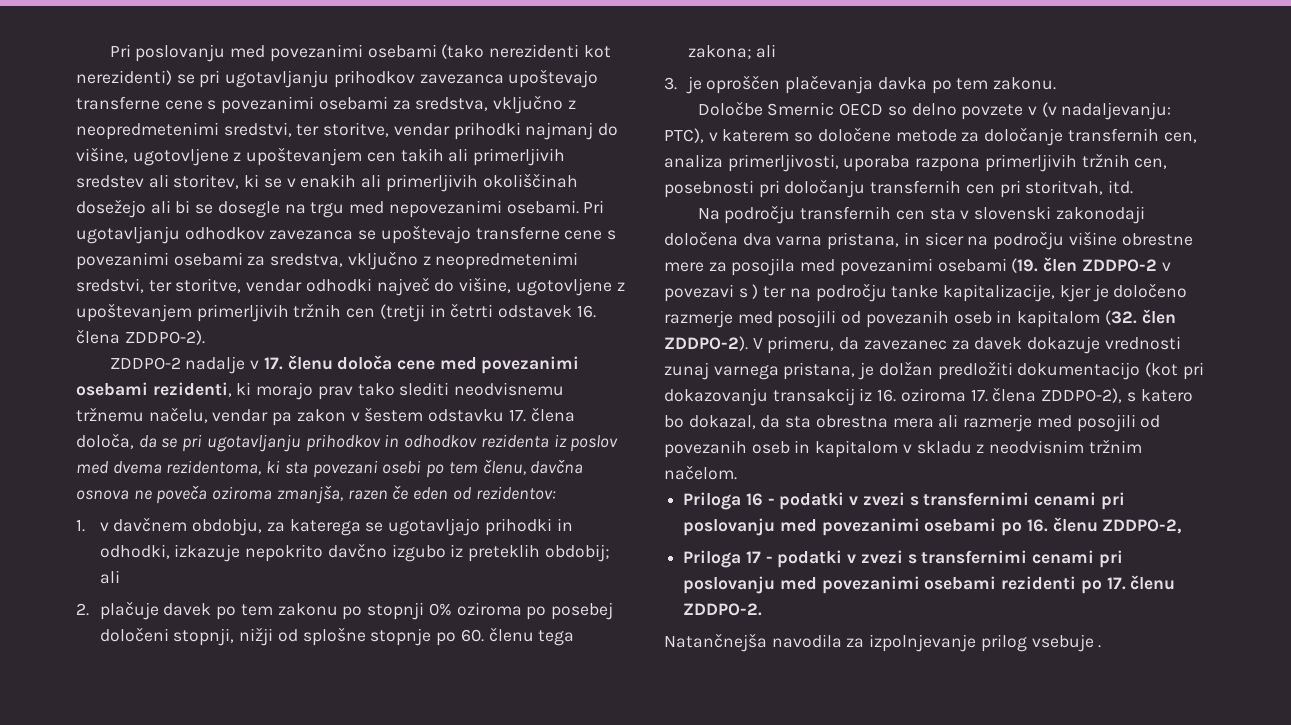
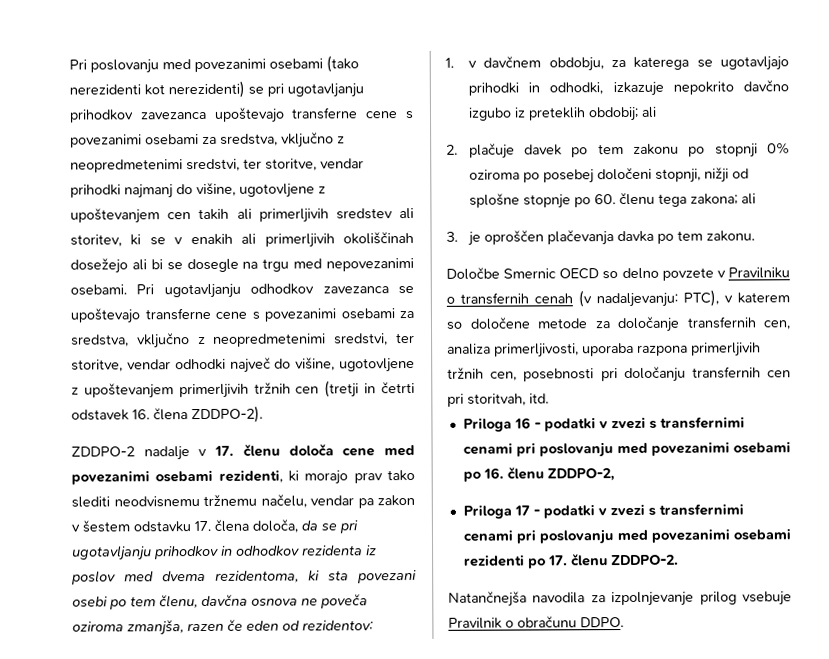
- Določbe Smernic OECD so delno povzete v (v nadaljevanju: PTC), v katerem so določene metode za določanje transfernih cen, analiza primerljivosti, uporaba razpona primerljivih tržnih cen, posebnosti pri določanju transfernih cen pri storitvah, itd.
+ Določbe Smernic OECD so delno povzete v Pravilniku o transfernih cenah (v nadaljevanju: PTC), v katerem so določene metode za določanje transfernih cen, analiza primerljivosti, uporaba razpona primerljivih tržnih cen, posebnosti pri določanju transfernih cen pri storitvah, itd.
- Na področju transfernih cen sta v slovenski zakonodaji določena dva varna pristana, in sicer na področju višine obrestne mere za posojila med povezanimi osebami (19. člen ZDDPO-2 v povezavi s ) ter na področju tanke kapitalizacije, kjer je določeno razmerje med posojili od povezanih oseb in kapitalom (32. člen ZDDPO-2). V primeru, da zavezanec za davek dokazuje vrednosti zunaj varnega pristana, je dolžan predložiti dokumentacijo (kot pri dokazovanju transakcij iz 16. oziroma 17. člena ZDDPO-2), s katero bo dokazal, da sta obrestna mera ali razmerje med posojili od povezanih oseb in kapitalom v skladu z neodvisnim tržnim načelom.
- Natančnejša navodila za izpolnjevanje prilog vsebuje .
+ Natančnejša navodila za izpolnjevanje prilog vsebuje Pravilnik o obračunu DDPO.

